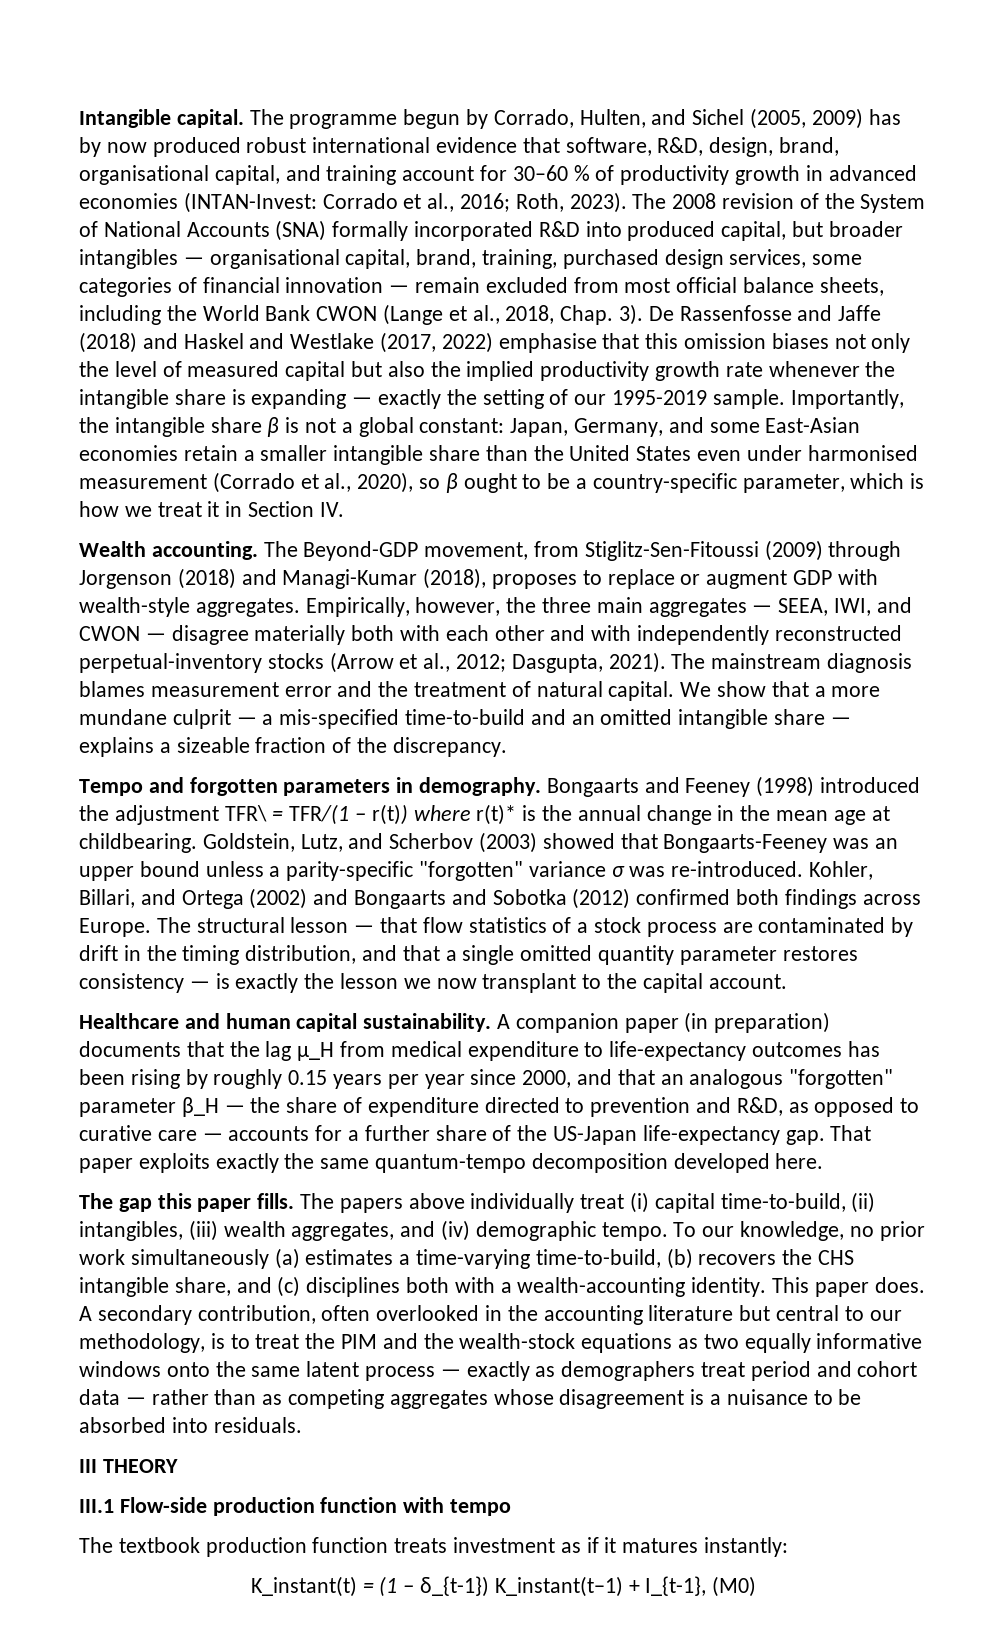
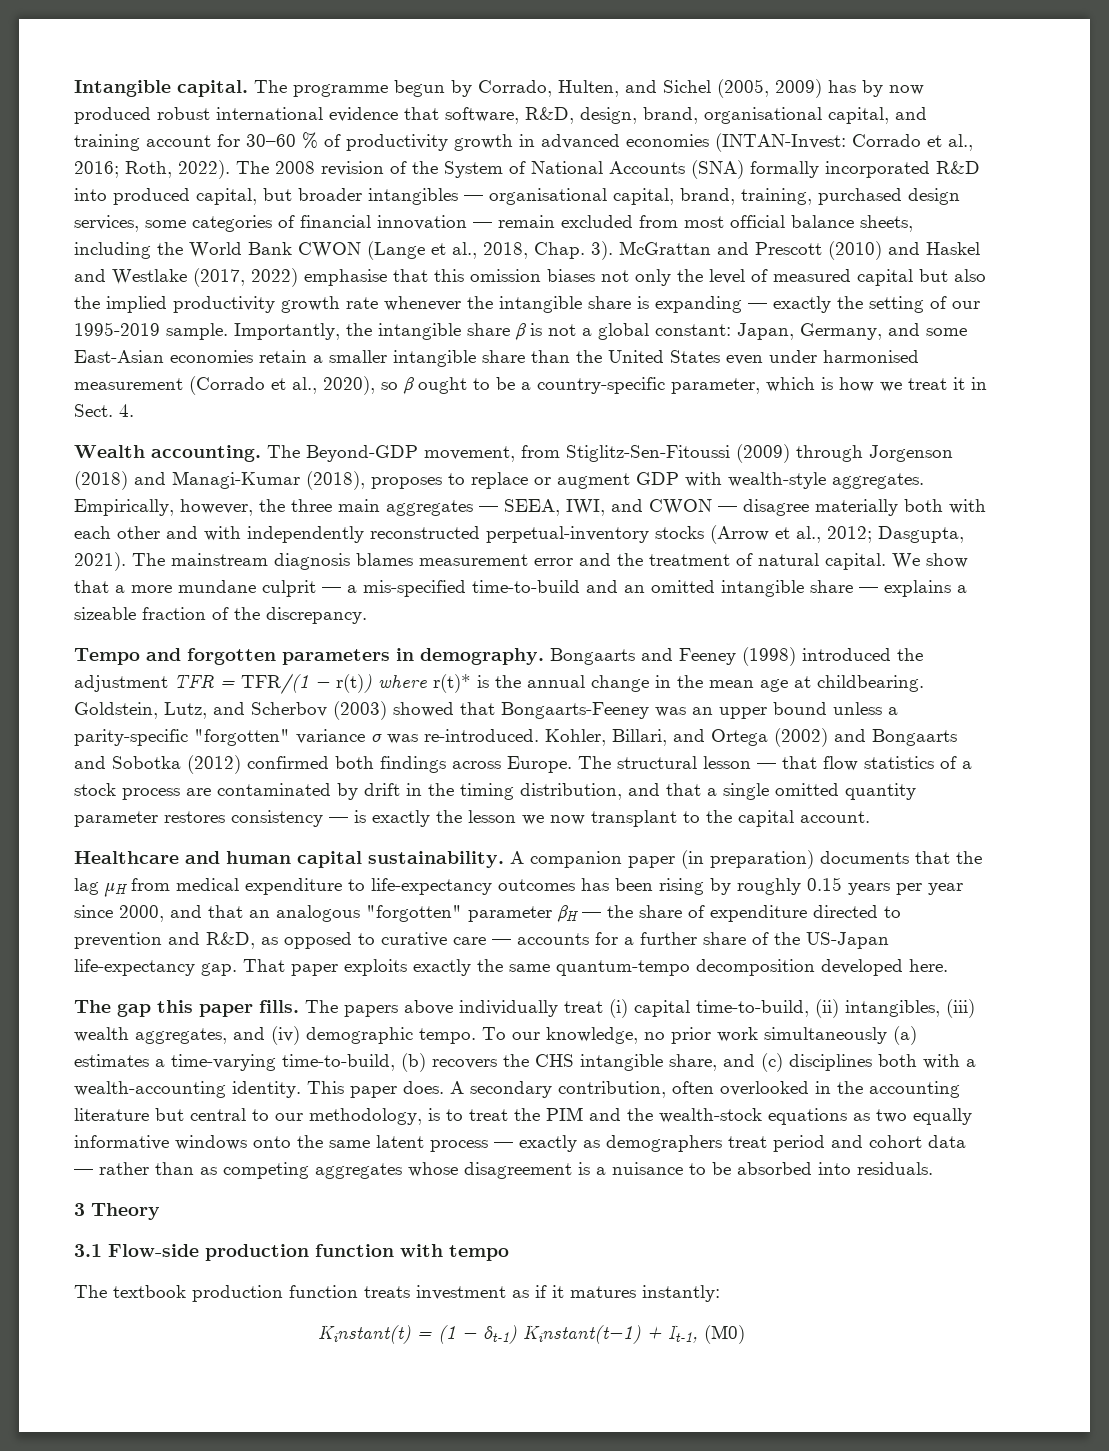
- The programme begun by Corrado, Hulten, and Sichel (2005, 2009) has by now produced robust international evidence that software, R&D, design, brand, organisational capital, and training account for 30–60 % of productivity growth in advanced economies (INTAN-Invest: Corrado et al., 2016; Roth, 2023).
+ The programme begun by Corrado, Hulten, and Sichel (2005, 2009) has by now produced robust international evidence that software, R&D, design, brand, organisational capital, and training account for 30–60 % of productivity growth in advanced economies (INTAN-Invest: Corrado et al., 2016; Roth, 2022).
- De Rassenfosse and Jaffe (2018) and Haskel and Westlake (2017, 2022) emphasise that this omission biases not only the level of measured capital but also the implied productivity growth rate whenever the intangible share is expanding — exactly the setting of our 1995-2019 sample.
+ McGrattan and Prescott (2010) and Haskel and Westlake (2017, 2022) emphasise that this omission biases not only the level of measured capital but also the implied productivity growth rate whenever the intangible share is expanding — exactly the setting of our 1995-2019 sample.
- Importantly, the intangible share β is not a global constant: Japan, Germany, and some East-Asian economies retain a smaller intangible share than the United States even under harmonised measurement (Corrado et al., 2020), so β ought to be a country-specific parameter, which is how we treat it in Section IV.
+ Importantly, the intangible share β is not a global constant: Japan, Germany, and some East-Asian economies retain a smaller intangible share than the United States even under harmonised measurement (Corrado et al., 2020), so β ought to be a country-specific parameter, which is how we treat it in Sect. 4.
- Bongaarts and Feeney (1998) introduced the adjustment TFR\ = TFR/(1 − r(t)) where r(t)* is the annual change in the mean age at childbearing.
+ Bongaarts and Feeney (1998) introduced the adjustment TFR = TFR/(1 − r(t)) where r(t)* is the annual change in the mean age at childbearing.
- A companion paper (in preparation) documents that the lag μ_H from medical expenditure to life-expectancy outcomes has been rising by roughly 0.15 years per year since 2000, and that an analogous "forgotten" parameter β_H — the share of expenditure directed to prevention and R&D, as opposed to curative care — accounts for a further share of the US-Japan life-expectancy gap.
+ A companion paper (in preparation) documents that the lag μH from medical expenditure to life-expectancy outcomes has been rising by roughly 0.15 years per year since 2000, and that an analogous "forgotten" parameter βH — the share of expenditure directed to prevention and R&D, as opposed to curative care — accounts for a further share of the US-Japan life-expectancy gap.
- III THEORY
- III.1 Flow-side production function with tempo
+ 3 Theory
+ 3.1 Flow-side production function with tempo
- K_instant(t) = (1 − δ_{t-1}) K_instant(t−1) + I_{t-1}, (M0)
+ Kinstant(t) = (1 − δt-1) Kinstant(t−1) + It-1, (M0)

